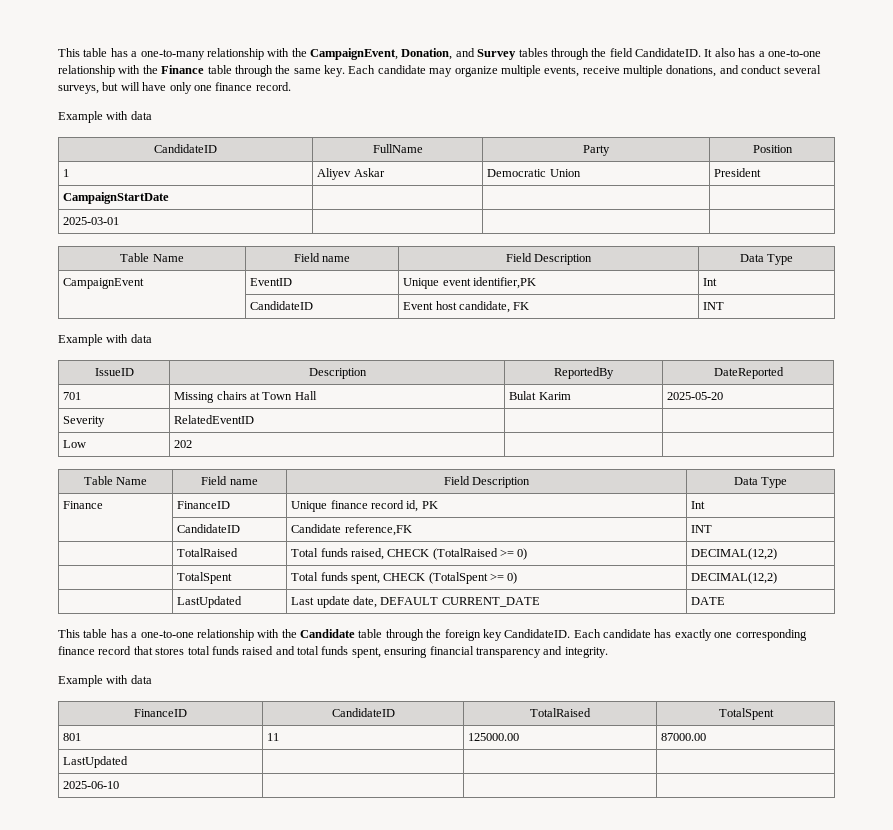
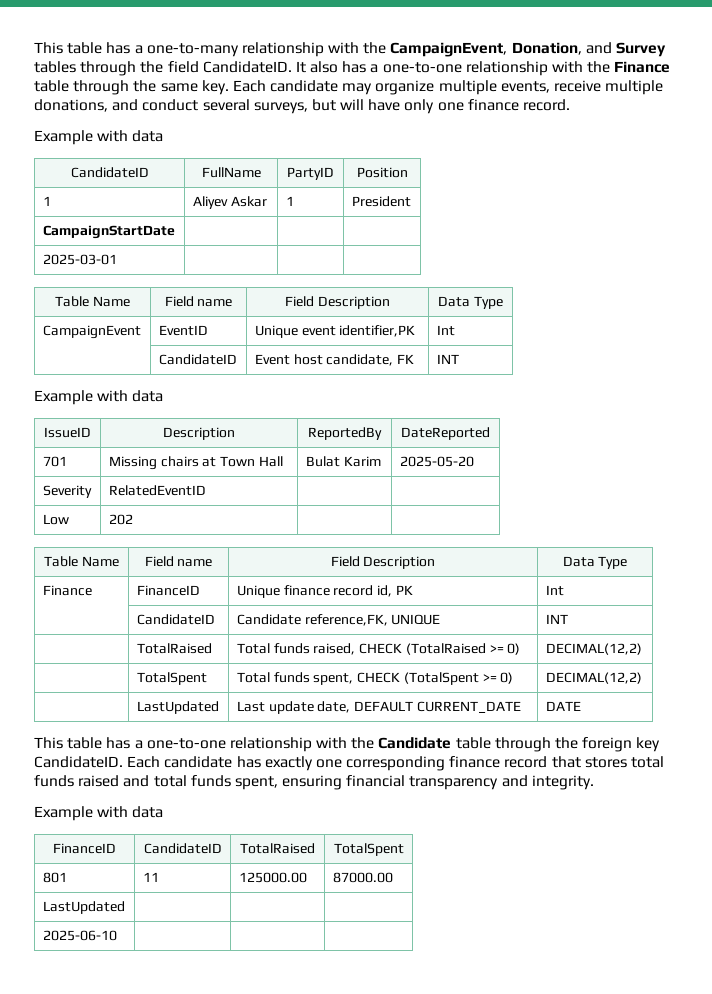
- CandidateID | FullName | Party | Position
+ CandidateID | FullName | PartyID | Position
- 1 | Aliyev Askar | Democratic Union | President
+ 1 | Aliyev Askar | 1 | President
- | CandidateID | Candidate reference,FK | INT
+ | CandidateID | Candidate reference,FK, UNIQUE | INT

